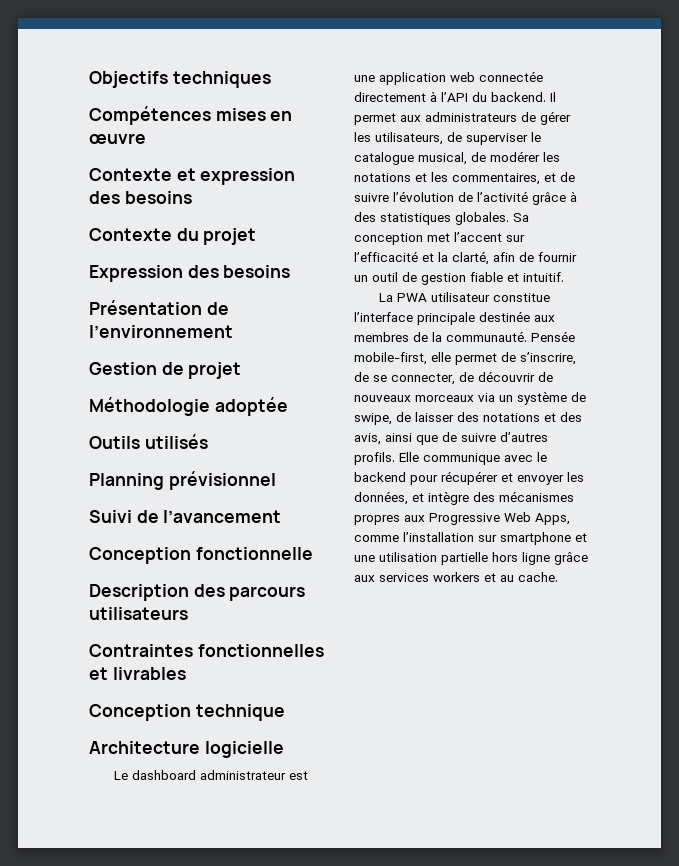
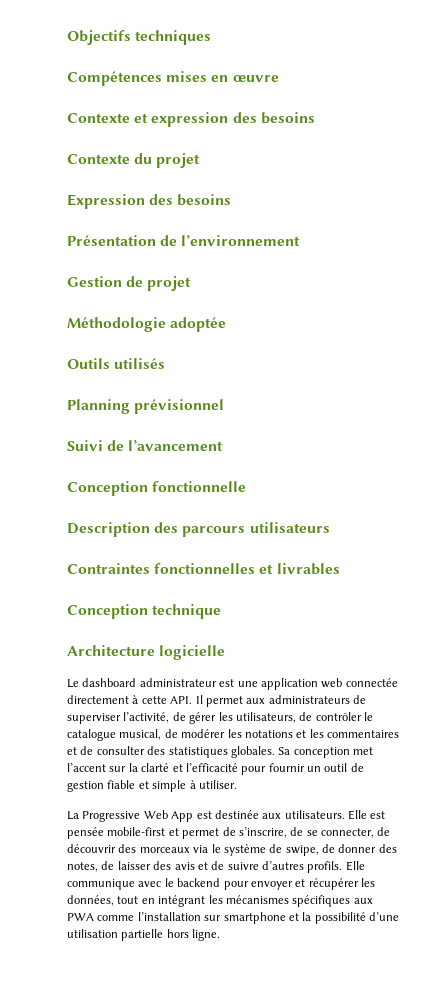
- Le dashboard administrateur est une application web connectée directement à l’API du backend. Il permet aux administrateurs de gérer les utilisateurs, de superviser le catalogue musical, de modérer les notations et les commentaires, et de suivre l’évolution de l’activité grâce à des statistiques globales.
+ Le dashboard administrateur est une application web connectée directement à cette API. Il permet aux administrateurs de superviser l’activité, de gérer les utilisateurs, de contrôler le catalogue musical, de modérer les notations et les commentaires et de consulter des statistiques globales.
- Sa conception met l’accent sur l’efficacité et la clarté, afin de fournir un outil de gestion fiable et intuitif.
- La PWA utilisateur constitue l’interface principale destinée aux membres de la communauté. Pensée mobile-first, elle permet de s’inscrire, de se connecter, de découvrir de nouveaux morceaux via un système de swipe, de laisser des notations et des avis, ainsi que de suivre d’autres profils.
+ Sa conception met l’accent sur la clarté et l’efficacité pour fournir un outil de gestion fiable et simple à utiliser.
+ La Progressive Web App est destinée aux utilisateurs. Elle est pensée mobile-first et permet de s’inscrire, de se connecter, de découvrir des morceaux via le système de swipe, de donner des notes, de laisser des avis et de suivre d’autres profils.
- Elle communique avec le backend pour récupérer et envoyer les données, et intègre des mécanismes propres aux Progressive Web Apps, comme l’installation sur smartphone et une utilisation partielle hors ligne grâce aux services workers et au cache.
+ Elle communique avec le backend pour envoyer et récupérer les données, tout en intégrant les mécanismes spécifiques aux PWA comme l’installation sur smartphone et la possibilité d’une utilisation partielle hors ligne.

